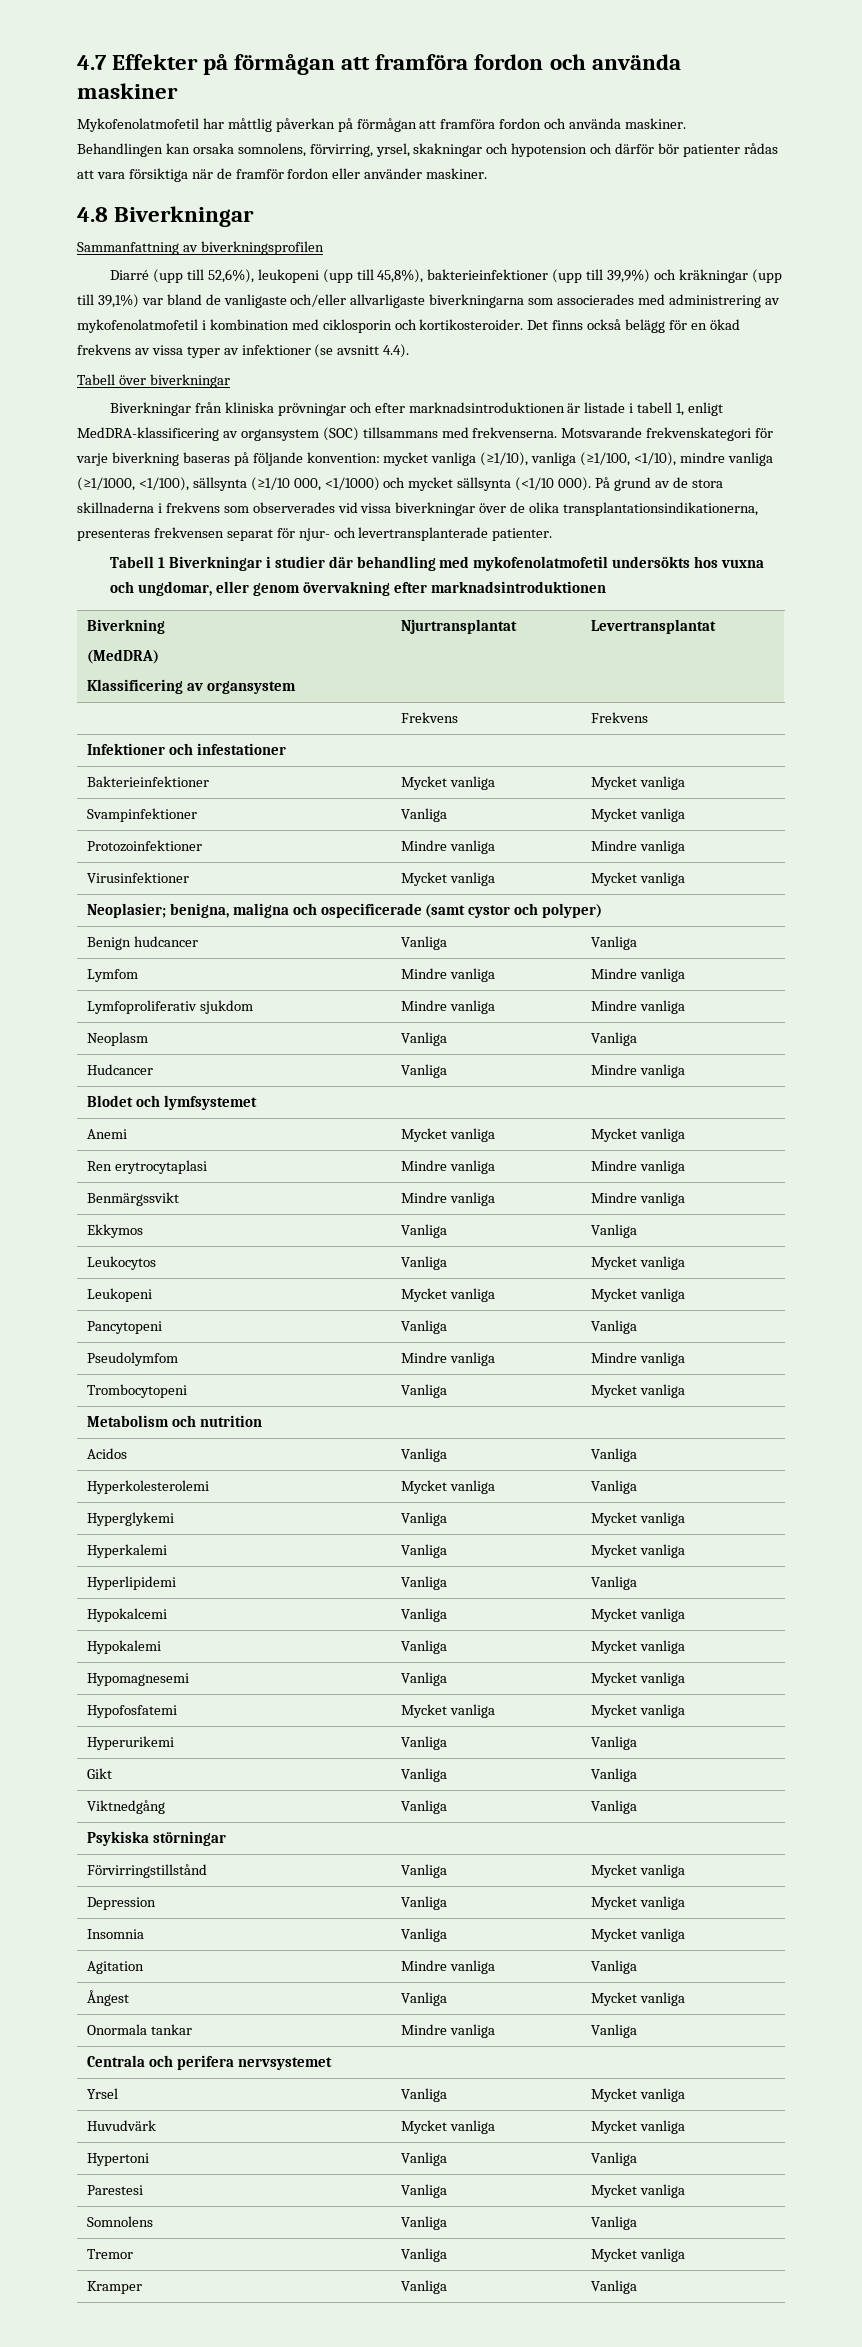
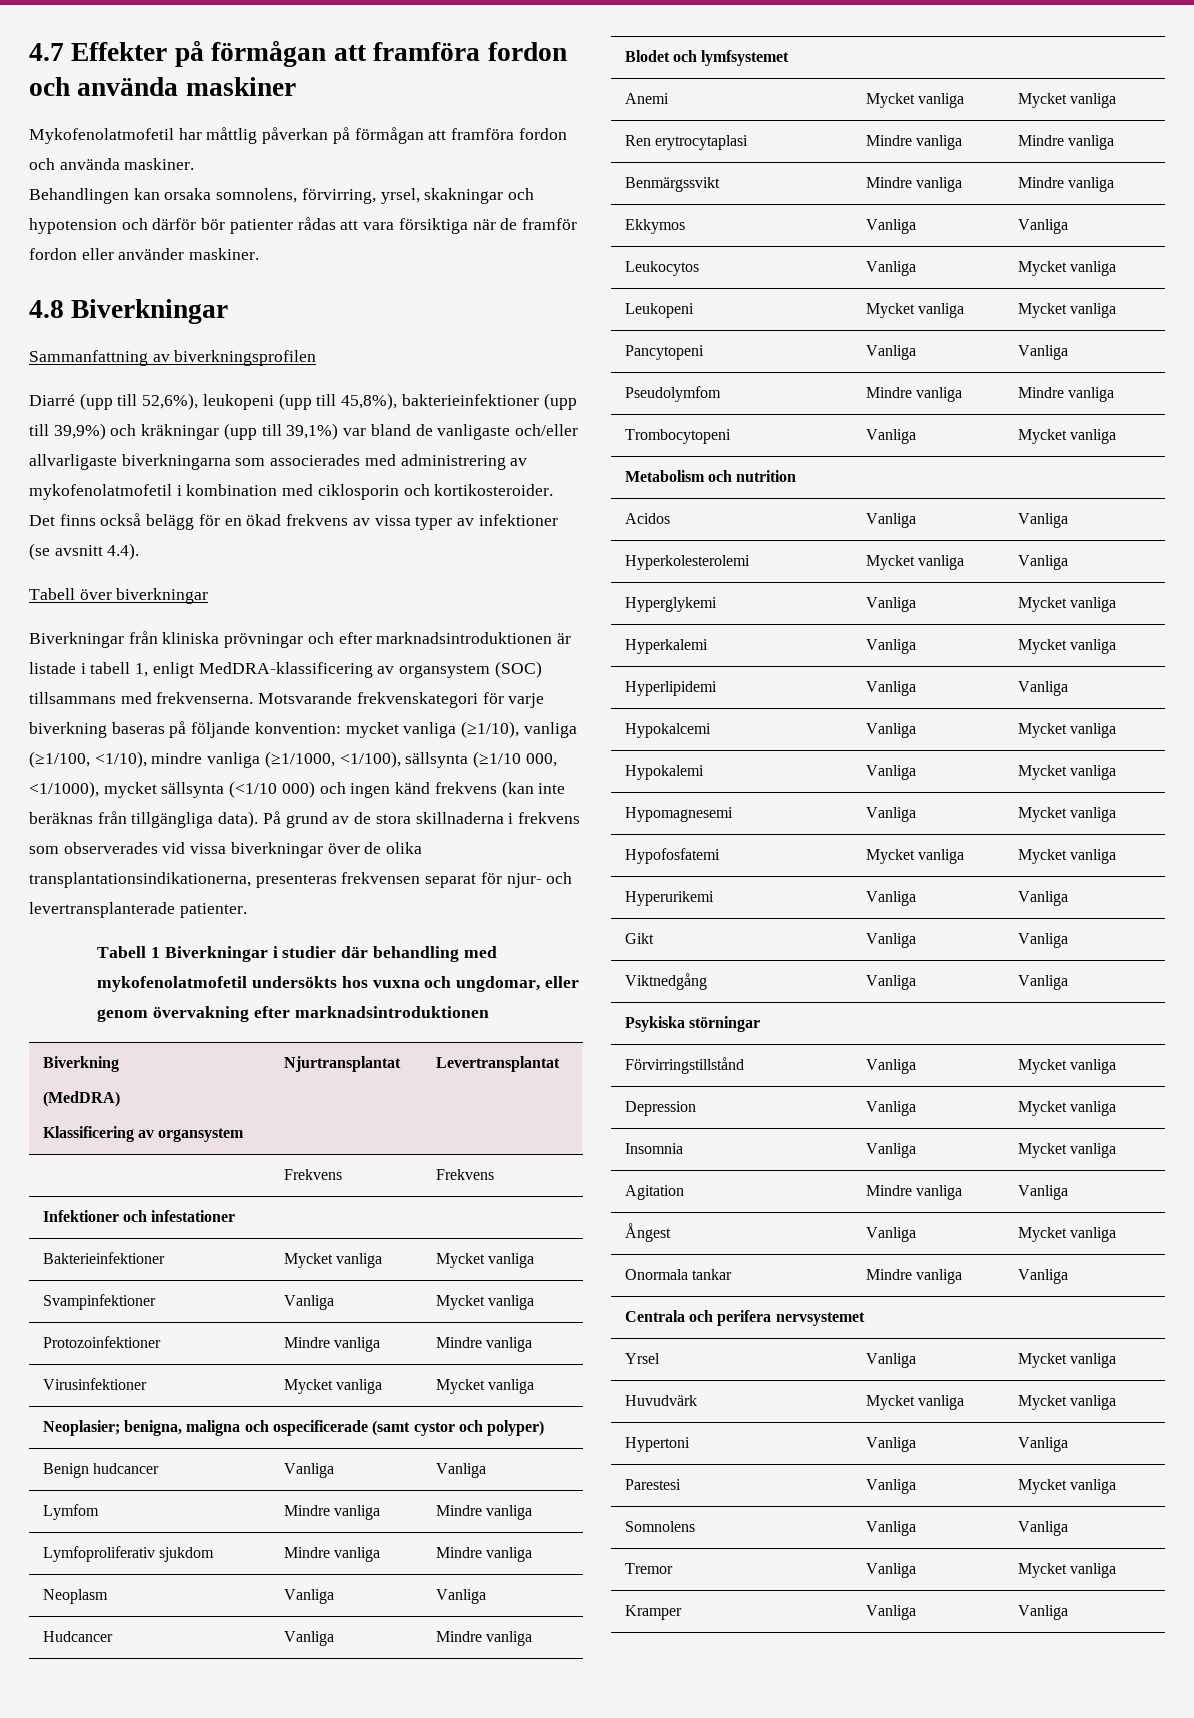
- Motsvarande frekvenskategori för varje biverkning baseras på följande konvention: mycket vanliga (≥1/10), vanliga (≥1/100, <1/10), mindre vanliga (≥1/1000, <1/100), sällsynta (≥1/10 000, <1/1000) och mycket sällsynta (<1/10 000).
+ Motsvarande frekvenskategori för varje biverkning baseras på följande konvention: mycket vanliga (≥1/10), vanliga (≥1/100, <1/10), mindre vanliga (≥1/1000, <1/100), sällsynta (≥1/10 000, <1/1000), mycket sällsynta (<1/10 000) och ingen känd frekvens (kan inte beräknas från tillgängliga data).

